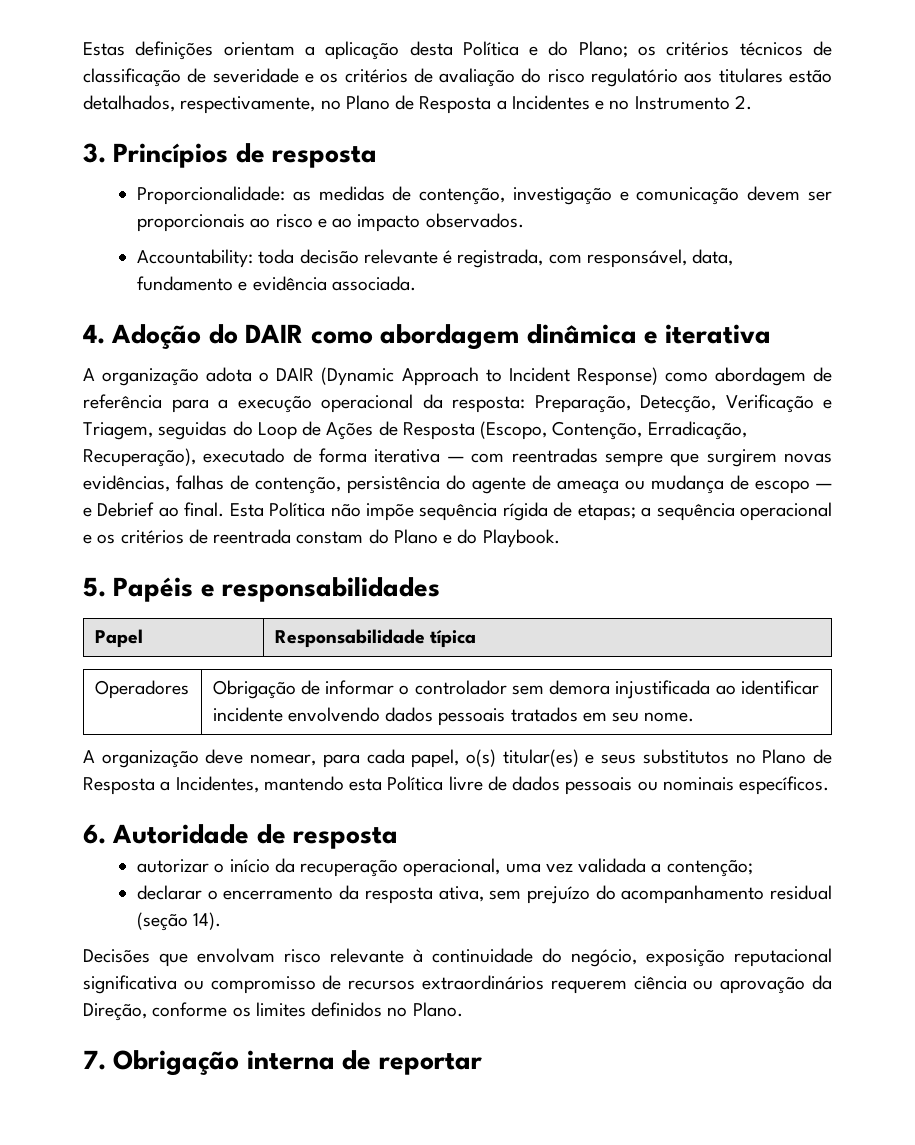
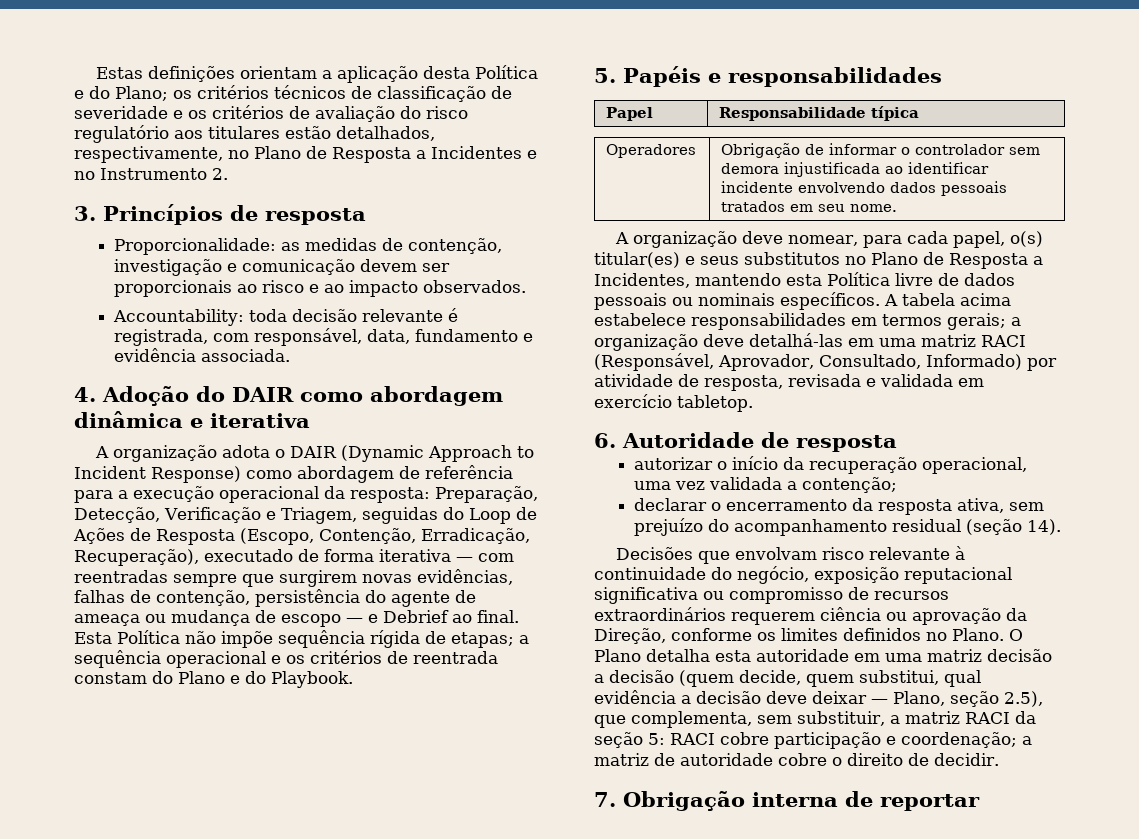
+ A tabela acima estabelece responsabilidades em termos gerais; a organização deve detalhá-las em uma matriz RACI (Responsável, Aprovador, Consultado, Informado) por atividade de resposta, revisada e validada em exercício tabletop.
+ O Plano detalha esta autoridade em uma matriz decisão a decisão (quem decide, quem substitui, qual evidência a decisão deve deixar — Plano, seção 2.5), que complementa, sem substituir, a matriz RACI da seção 5: RACI cobre participação e coordenação; a matriz de autoridade cobre o direito de decidir.

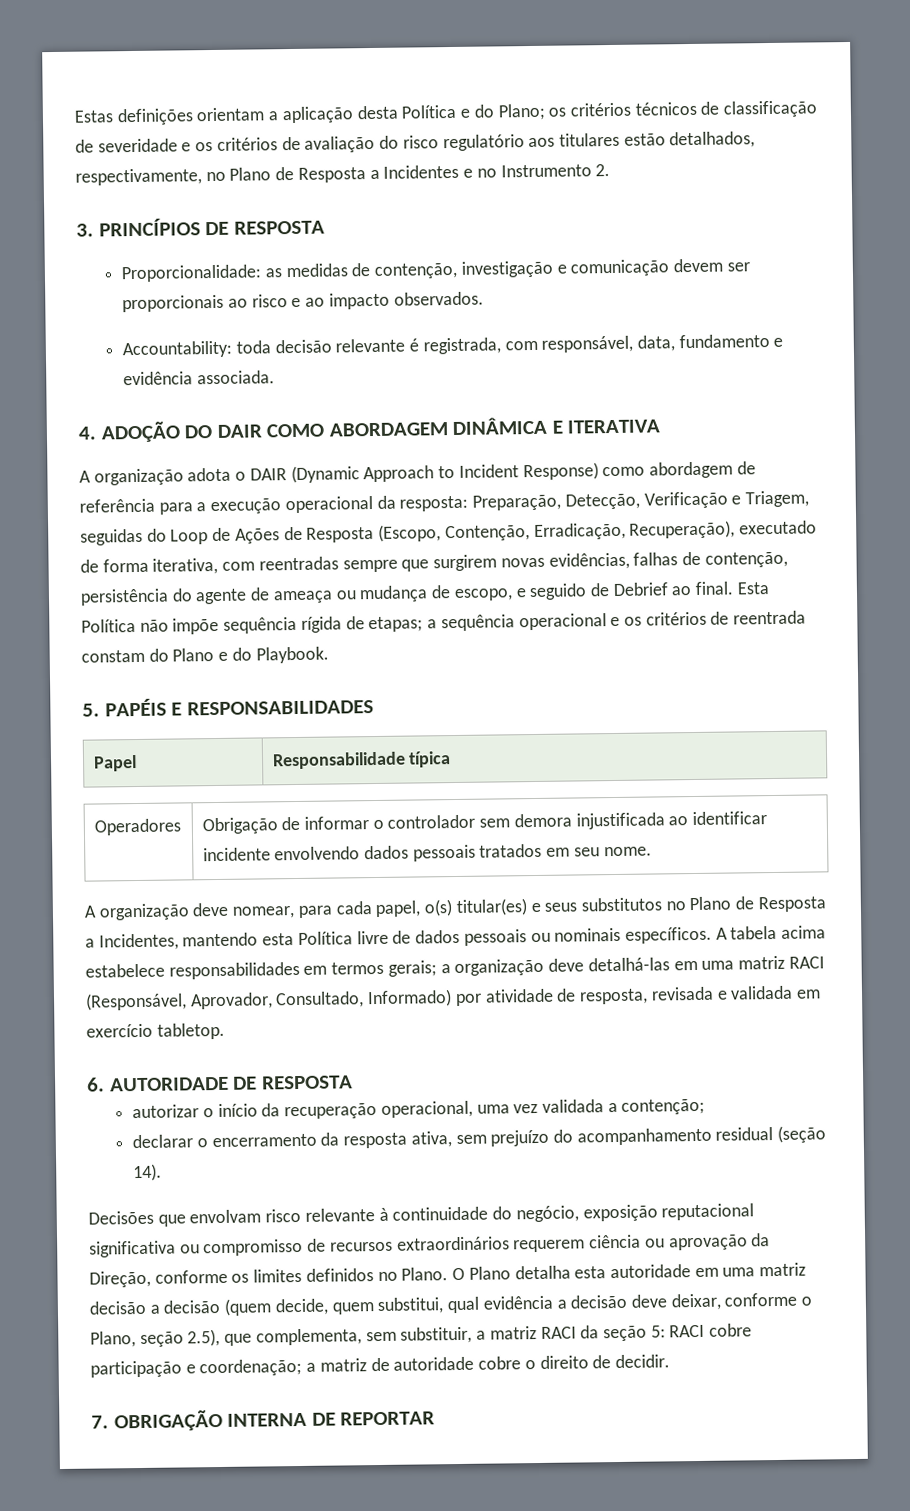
- 3. Princípios de resposta
+ 3. PRINCÍPIOS DE RESPOSTA
- 4. Adoção do DAIR como abordagem dinâmica e iterativa
+ 4. ADOÇÃO DO DAIR COMO ABORDAGEM DINÂMICA E ITERATIVA
- A organização adota o DAIR (Dynamic Approach to Incident Response) como abordagem de referência para a execução operacional da resposta: Preparação, Detecção, Verificação e Triagem, seguidas do Loop de Ações de Resposta (Escopo, Contenção, Erradicação, Recuperação), executado de forma iterativa — com reentradas sempre que surgirem novas evidências, falhas de contenção, persistência do agente de ameaça ou mudança de escopo — e Debrief ao final.
+ A organização adota o DAIR (Dynamic Approach to Incident Response) como abordagem de referência para a execução operacional da resposta: Preparação, Detecção, Verificação e Triagem, seguidas do Loop de Ações de Resposta (Escopo, Contenção, Erradicação, Recuperação), executado de forma iterativa, com reentradas sempre que surgirem novas evidências, falhas de contenção, persistência do agente de ameaça ou mudança de escopo, e seguido de Debrief ao final.
- 5. Papéis e responsabilidades
+ 5. PAPÉIS E RESPONSABILIDADES
- 6. Autoridade de resposta
+ 6. AUTORIDADE DE RESPOSTA
- O Plano detalha esta autoridade em uma matriz decisão a decisão (quem decide, quem substitui, qual evidência a decisão deve deixar — Plano, seção 2.5), que complementa, sem substituir, a matriz RACI da seção 5: RACI cobre participação e coordenação; a matriz de autoridade cobre o direito de decidir.
+ O Plano detalha esta autoridade em uma matriz decisão a decisão (quem decide, quem substitui, qual evidência a decisão deve deixar, conforme o Plano, seção 2.5), que complementa, sem substituir, a matriz RACI da seção 5: RACI cobre participação e coordenação; a matriz de autoridade cobre o direito de decidir.
- 7. Obrigação interna de reportar
+ 7. OBRIGAÇÃO INTERNA DE REPORTAR

